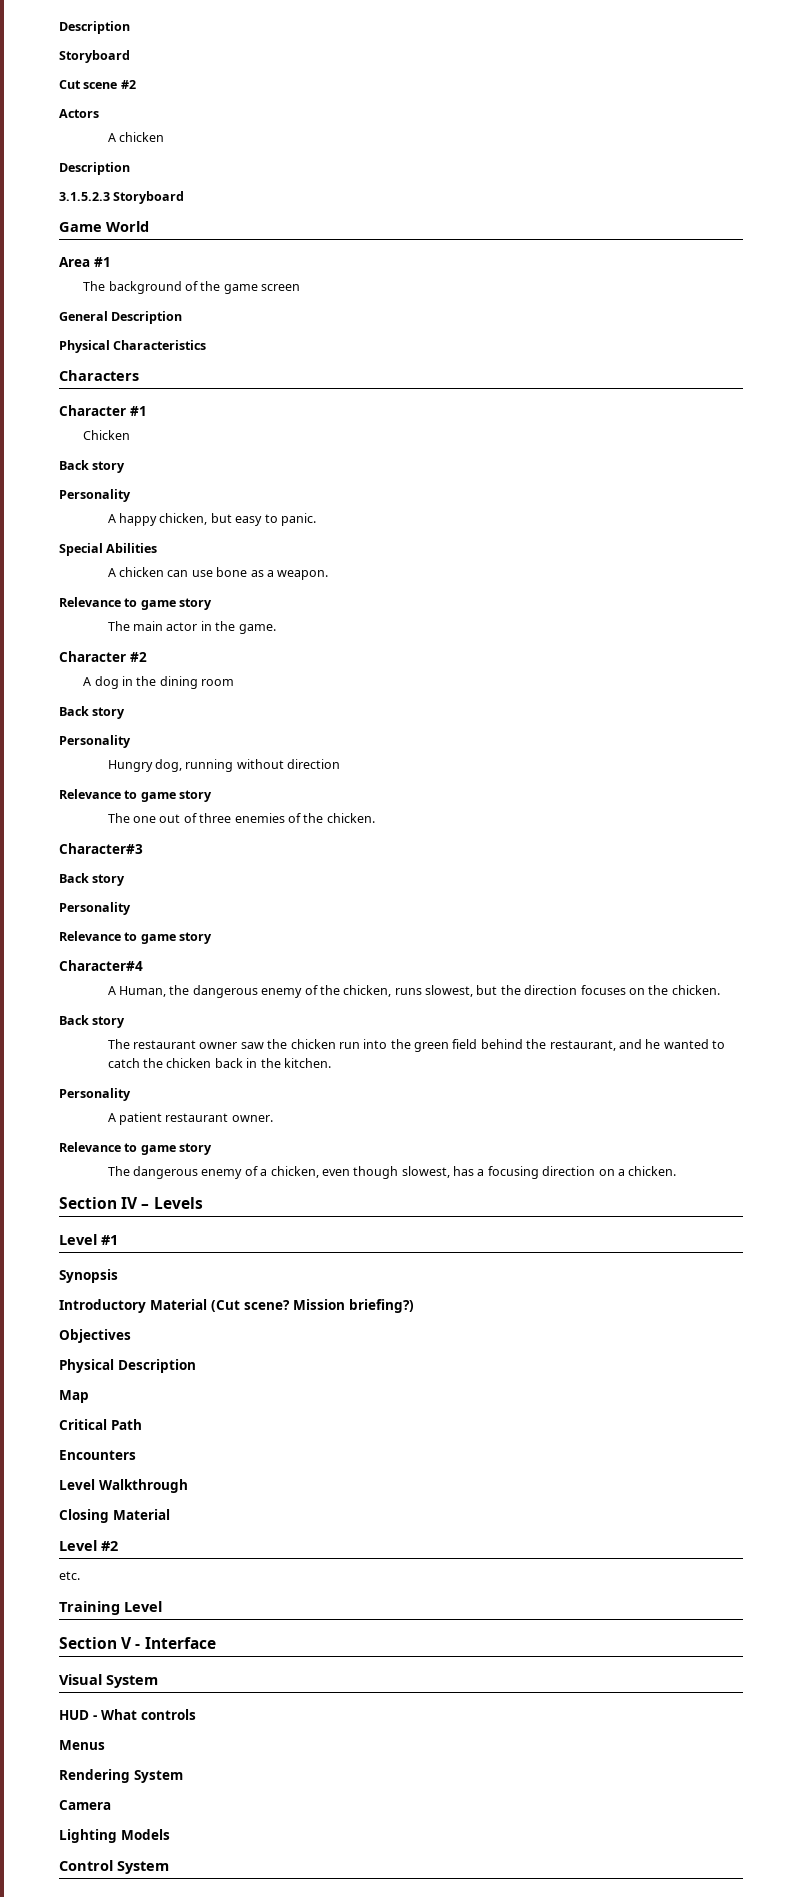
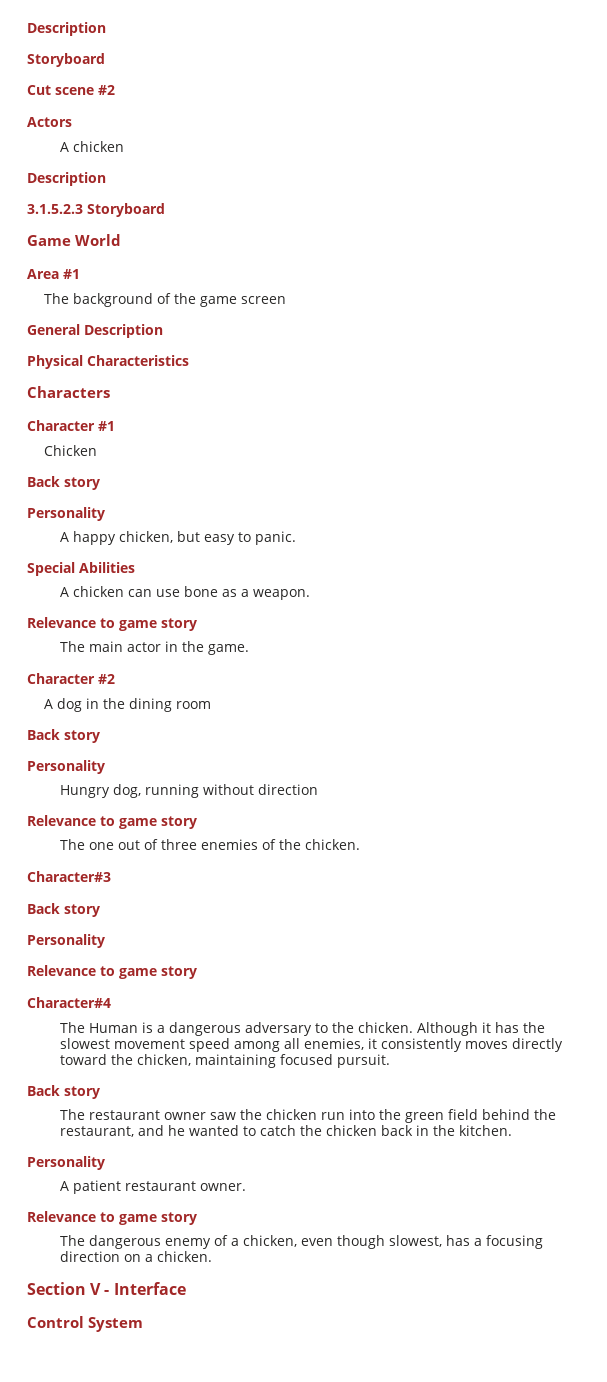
- A Human, the dangerous enemy of the chicken, runs slowest, but the direction focuses on the chicken.
+ The Human is a dangerous adversary to the chicken. Although it has the slowest movement speed among all enemies, it consistently moves directly toward the chicken, maintaining focused pursuit.
- Section IV – Levels
- Level #1
- Synopsis
- Introductory Material (Cut scene? Mission briefing?)
- Objectives
- Physical Description
- Map
- Critical Path
- Encounters
- Level Walkthrough
- Closing Material
- Level #2
- etc.
- Training Level
  Section V - Interface
- Visual System
- HUD - What controls
- Menus
- Rendering System
- Camera
- Lighting Models

